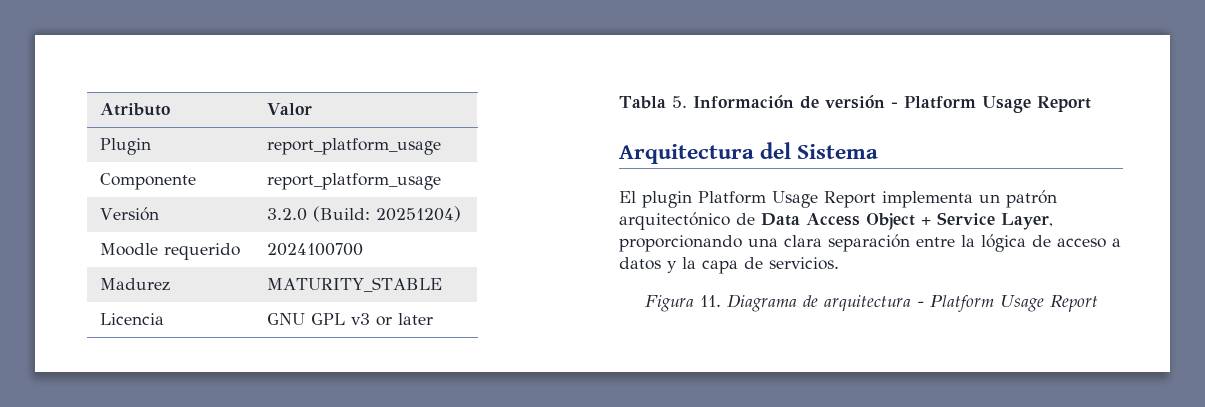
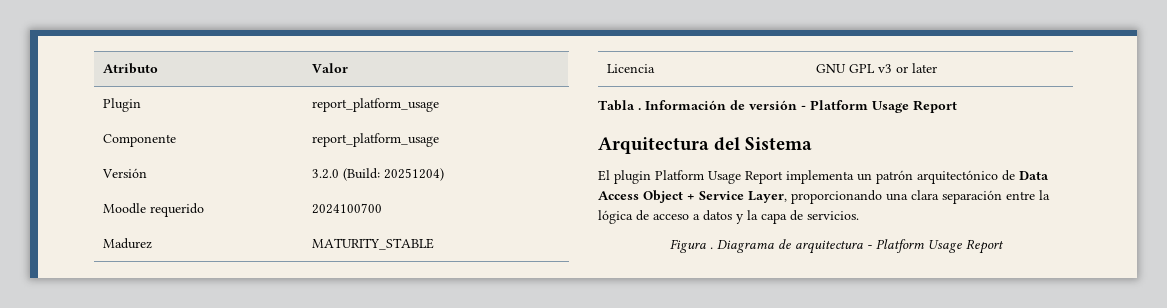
- Tabla 5. Información de versión - Platform Usage Report
+ Tabla . Información de versión - Platform Usage Report
- Figura 11. Diagrama de arquitectura - Platform Usage Report
+ Figura . Diagrama de arquitectura - Platform Usage Report

